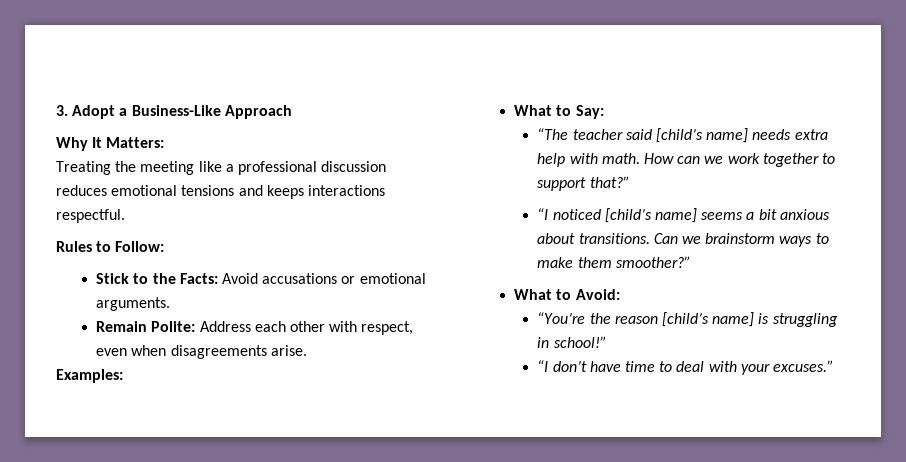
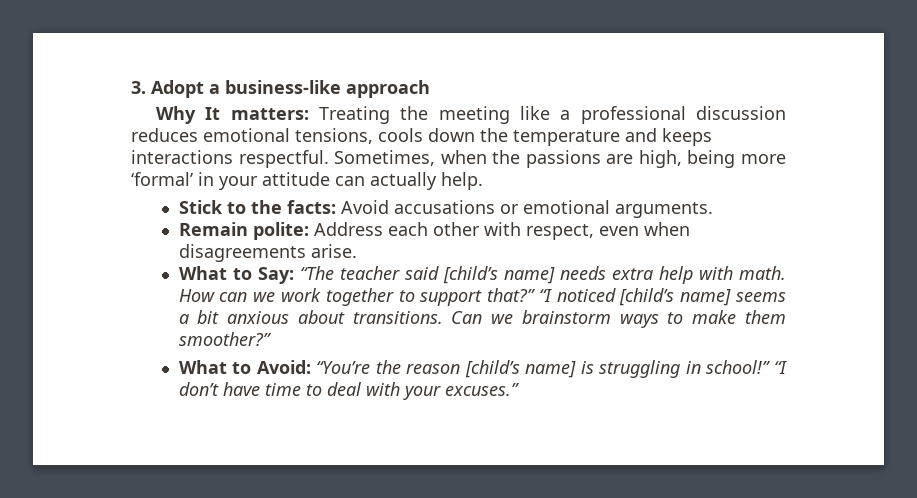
- 3. Adopt a Business-Like Approach
+ 3. Adopt a business-like approach
- Why It Matters:
- Treating the meeting like a professional discussion reduces emotional tensions and keeps interactions respectful.
- Rules to Follow:
+ Why It matters: Treating the meeting like a professional discussion reduces emotional tensions, cools down the temperature and keeps interactions respectful. Sometimes, when the passions are high, being more ‘formal’ in your attitude can actually help.
- Stick to the Facts: Avoid accusations or emotional arguments.
+ Stick to the facts: Avoid accusations or emotional arguments.
- Remain Polite: Address each other with respect, even when disagreements arise.
+ Remain polite: Address each other with respect, even when disagreements arise.
- Examples:
- What to Say:
- “The teacher said [child’s name] needs extra help with math.
+ What to Say: “The teacher said [child’s name] needs extra help with math.
- How can we work together to support that?”
- “I noticed [child’s name] seems a bit anxious about transitions.
+ How can we work together to support that?” “I noticed [child’s name] seems a bit anxious about transitions.
- What to Avoid:
- “You’re the reason [child’s name] is struggling in school!”
- “I don’t have time to deal with your excuses.”
+ What to Avoid: “You’re the reason [child’s name] is struggling in school!” “I don’t have time to deal with your excuses.”

